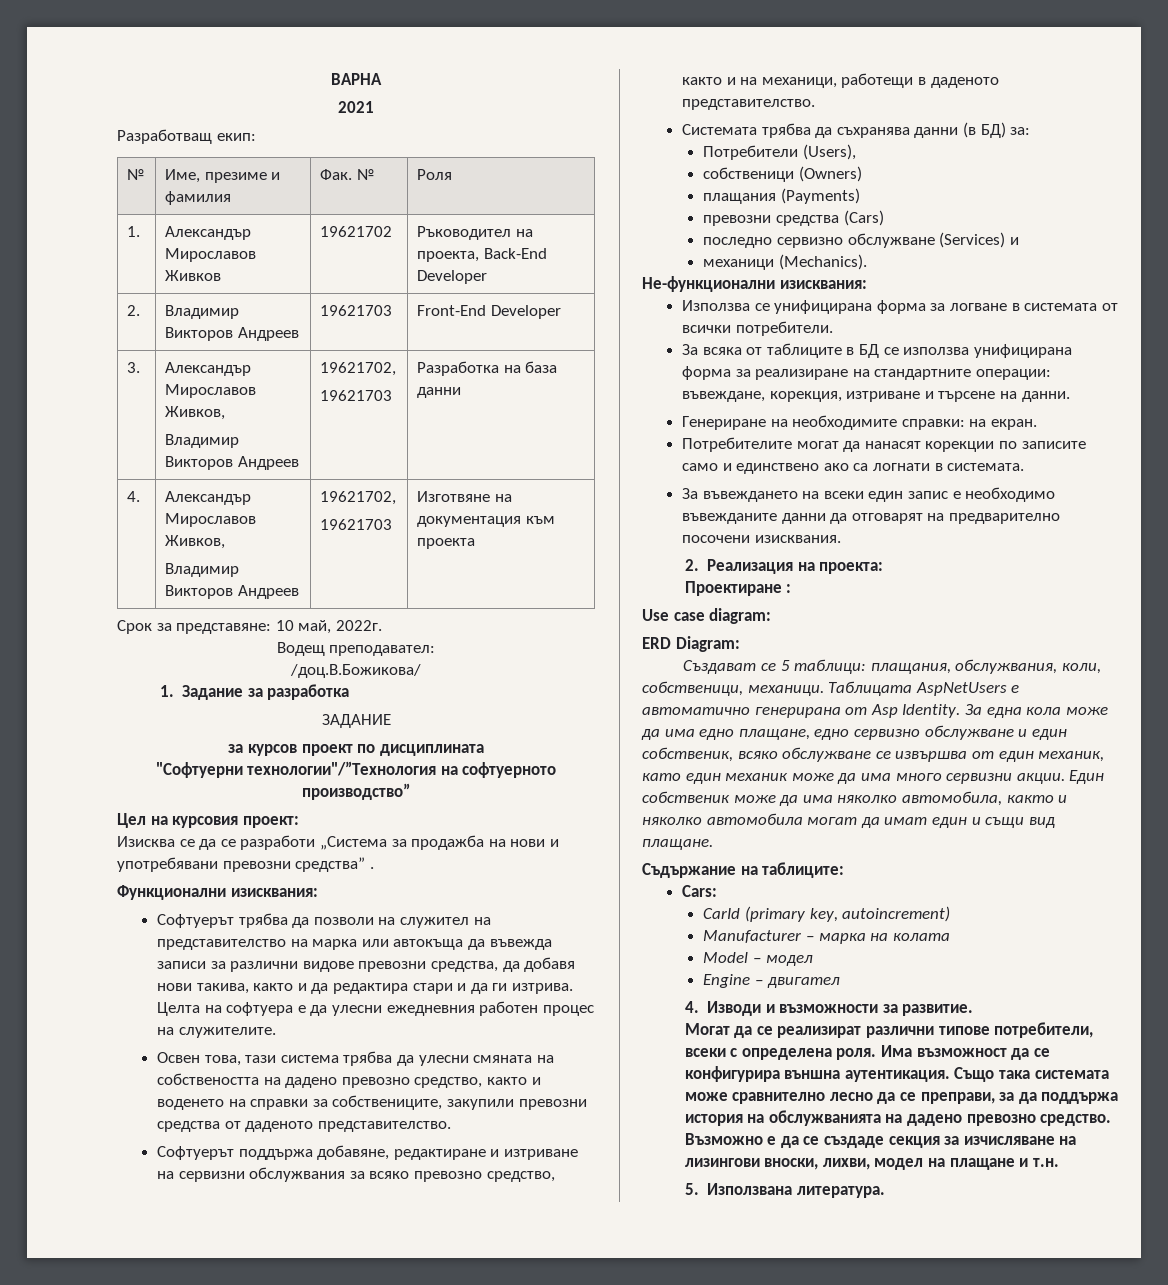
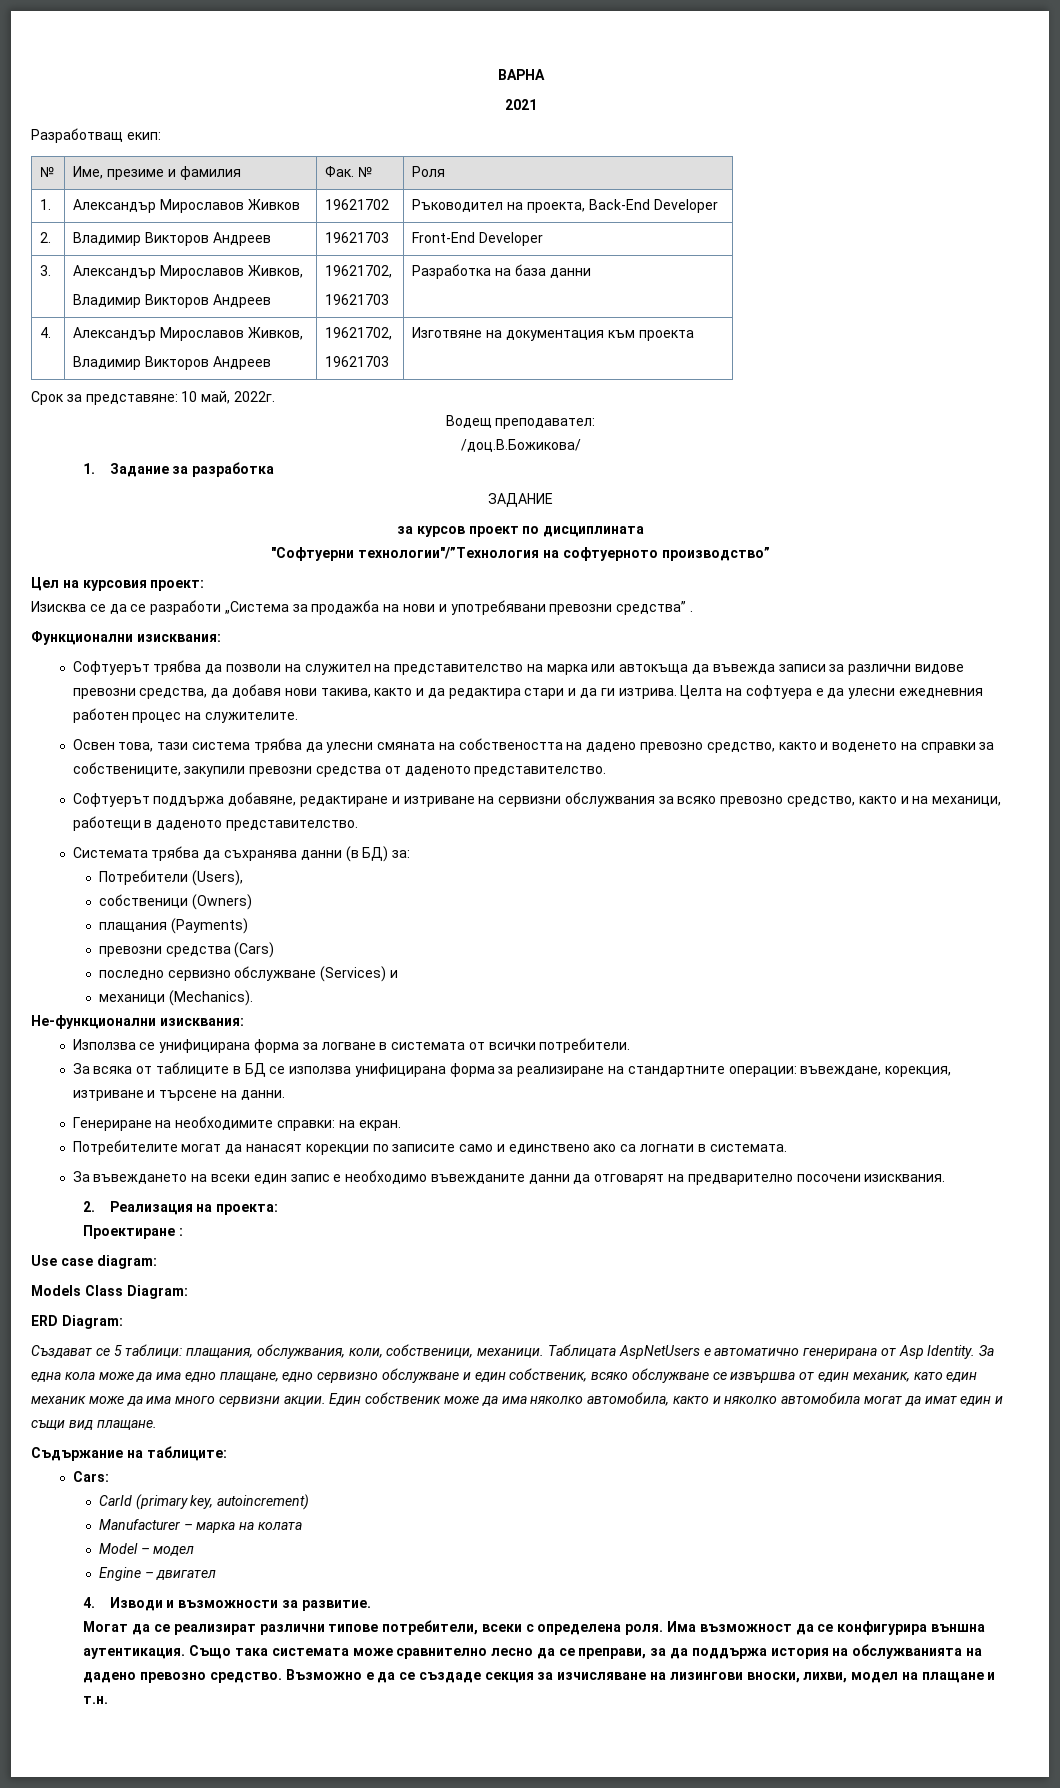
+ Models Class Diagram:
- 5. Използвана литература.

